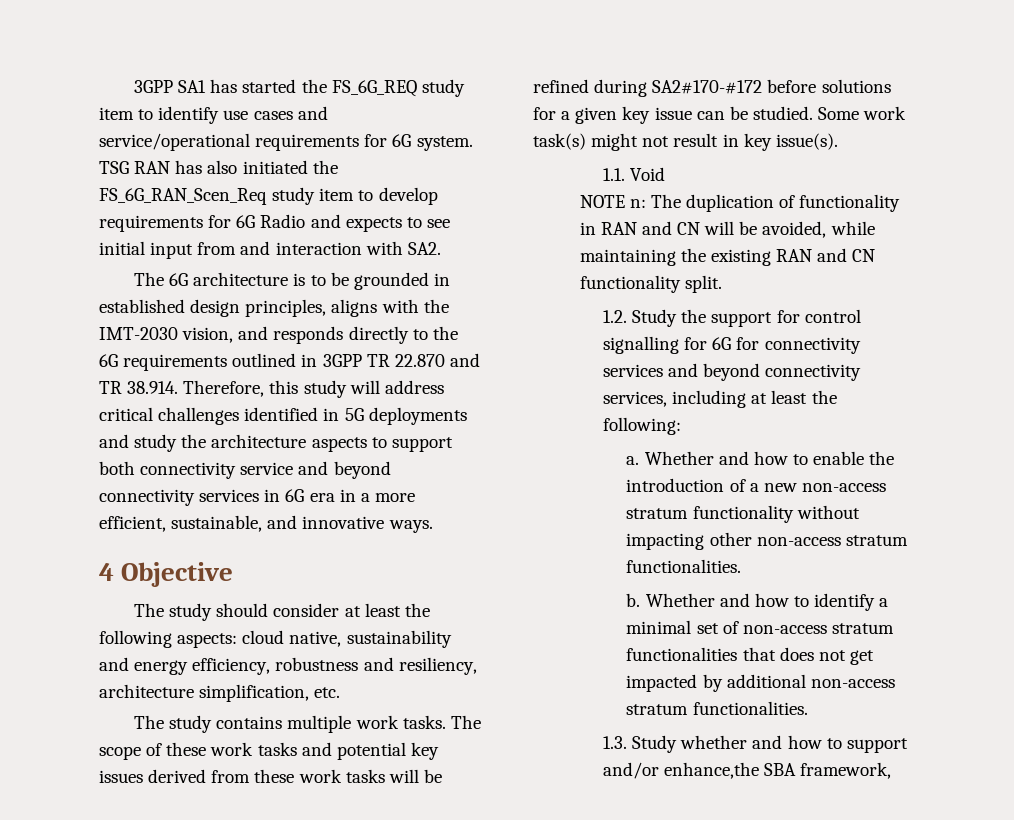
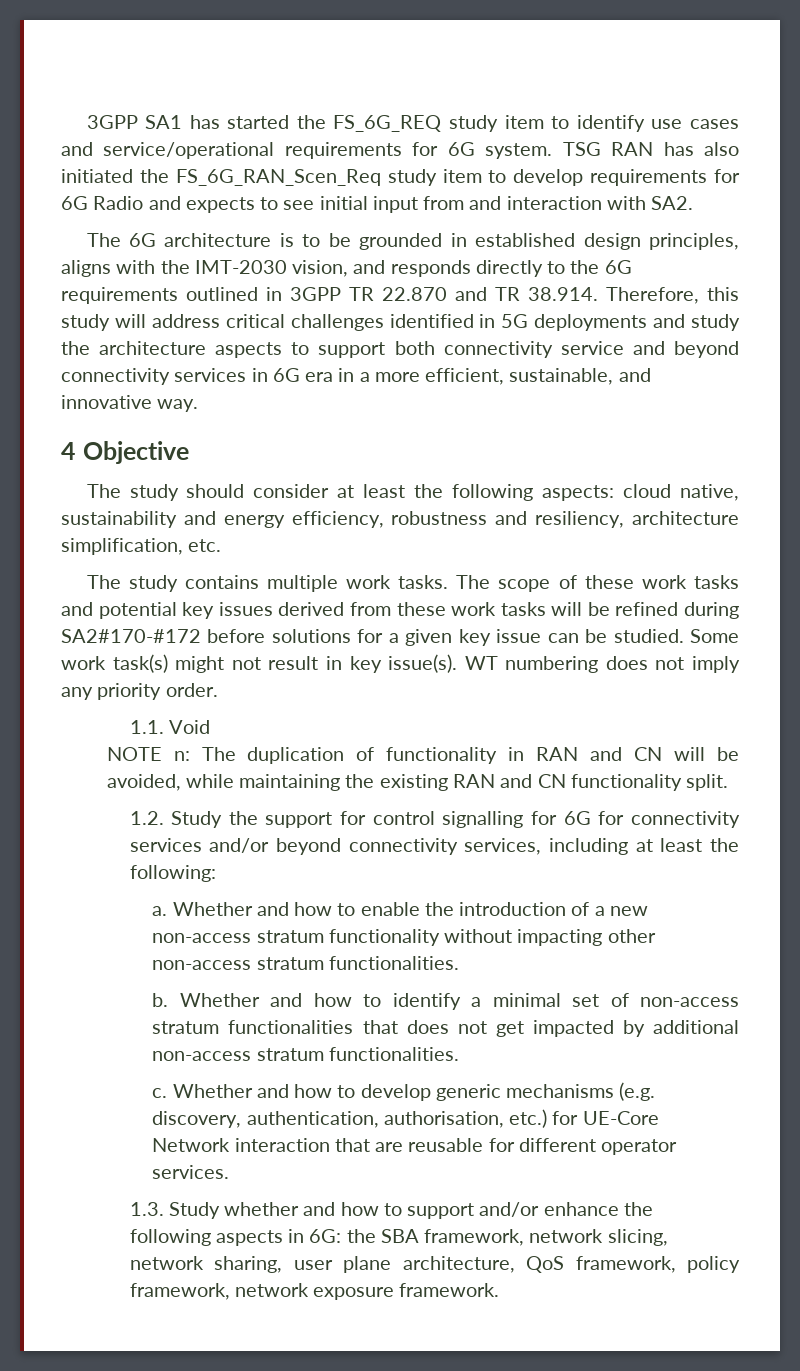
- The 6G architecture is to be grounded in established design principles, aligns with the IMT-2030 vision, and responds directly to the 6G requirements outlined in 3GPP TR 22.870 and TR 38.914. Therefore, this study will address critical challenges identified in 5G deployments and study the architecture aspects to support both connectivity service and beyond connectivity services in 6G era in a more efficient, sustainable, and innovative ways.
+ The 6G architecture is to be grounded in established design principles, aligns with the IMT-2030 vision, and responds directly to the 6G requirements outlined in 3GPP TR 22.870 and TR 38.914. Therefore, this study will address critical challenges identified in 5G deployments and study the architecture aspects to support both connectivity service and beyond connectivity services in 6G era in a more efficient, sustainable, and innovative way.
+ WT numbering does not imply any priority order.
- 1.2. Study the support for control signalling for 6G for connectivity services and beyond connectivity services, including at least the following:
+ 1.2. Study the support for control signalling for 6G for connectivity services and/or beyond connectivity services, including at least the following:
+ c. Whether and how to develop generic mechanisms (e.g. discovery, authentication, authorisation, etc.) for UE-Core Network interaction that are reusable for different operator services.
- 1.3. Study whether and how to support and/or enhance,the SBA framework,
+ 1.3. Study whether and how to support and/or enhance the following aspects in 6G: the SBA framework, network slicing, network sharing, user plane architecture, QoS framework, policy framework, network exposure framework.

